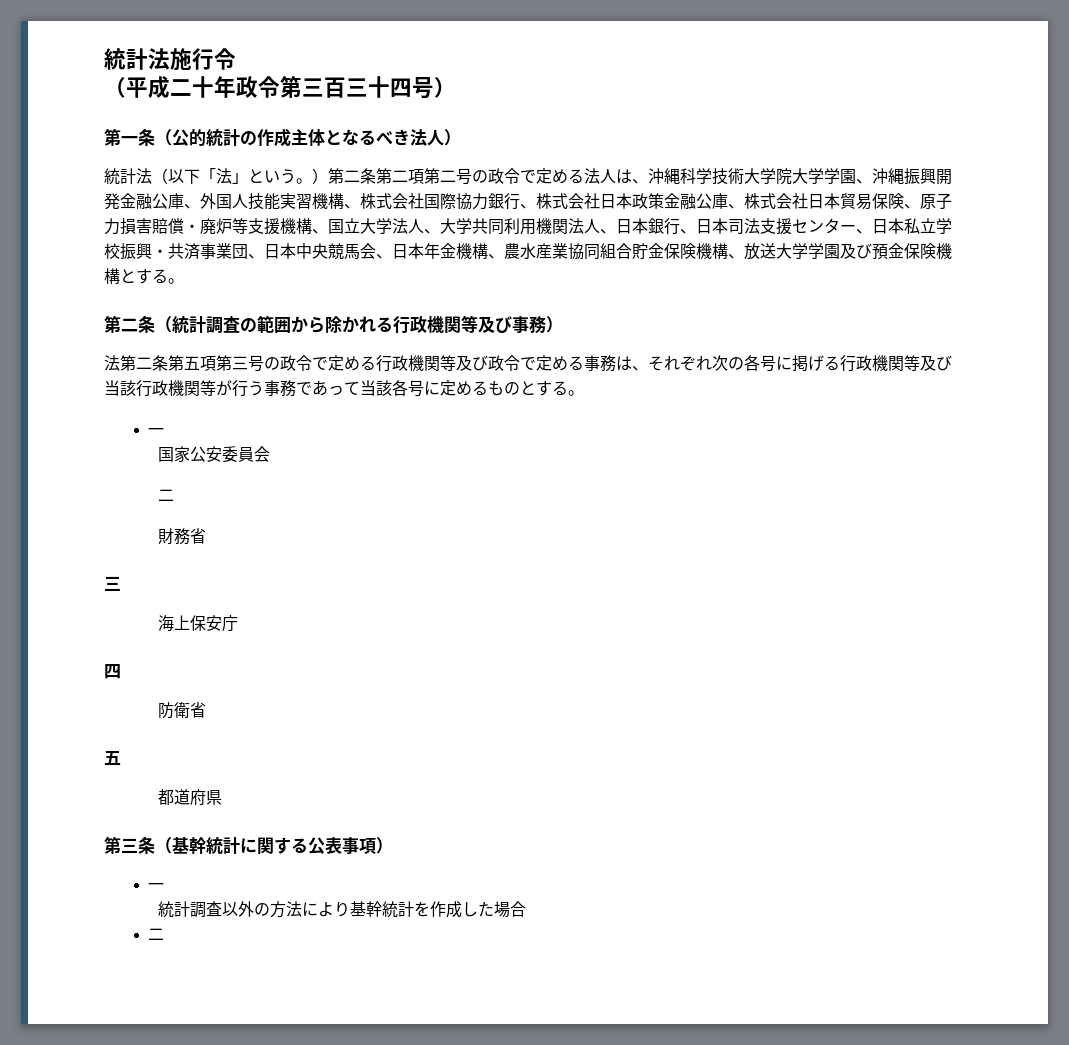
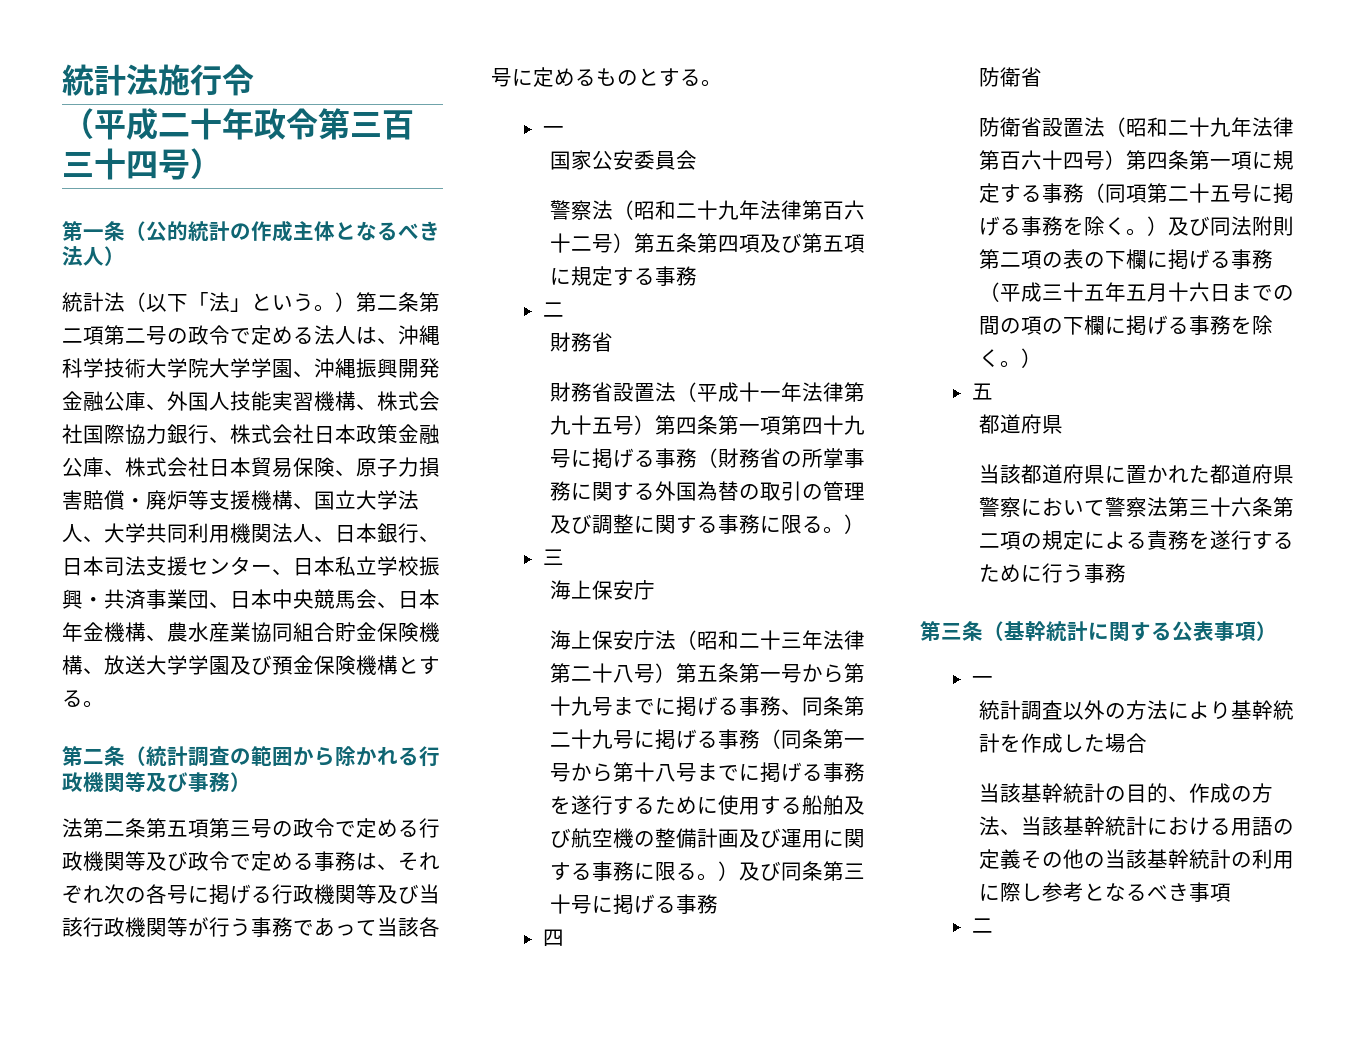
  国家公安委員会
+ 警察法（昭和二十九年法律第百六十二号）第五条第四項及び第五項に規定する事務
  二
  財務省
+ 財務省設置法（平成十一年法律第九十五号）第四条第一項第四十九号に掲げる事務（財務省の所掌事務に関する外国為替の取引の管理及び調整に関する事務に限る。）
  三
  海上保安庁
+ 海上保安庁法（昭和二十三年法律第二十八号）第五条第一号から第十九号までに掲げる事務、同条第二十九号に掲げる事務（同条第一号から第十八号までに掲げる事務を遂行するために使用する船舶及び航空機の整備計画及び運用に関する事務に限る。）及び同条第三十号に掲げる事務
  四
  防衛省
+ 防衛省設置法（昭和二十九年法律第百六十四号）第四条第一項に規定する事務（同項第二十五号に掲げる事務を除く。）及び同法附則第二項の表の下欄に掲げる事務（平成三十五年五月十六日までの間の項の下欄に掲げる事務を除く。）
  五
  都道府県
+ 当該都道府県に置かれた都道府県警察において警察法第三十六条第二項の規定による責務を遂行するために行う事務
+ 当該基幹統計の目的、作成の方法、当該基幹統計における用語の定義その他の当該基幹統計の利用に際し参考となるべき事項

